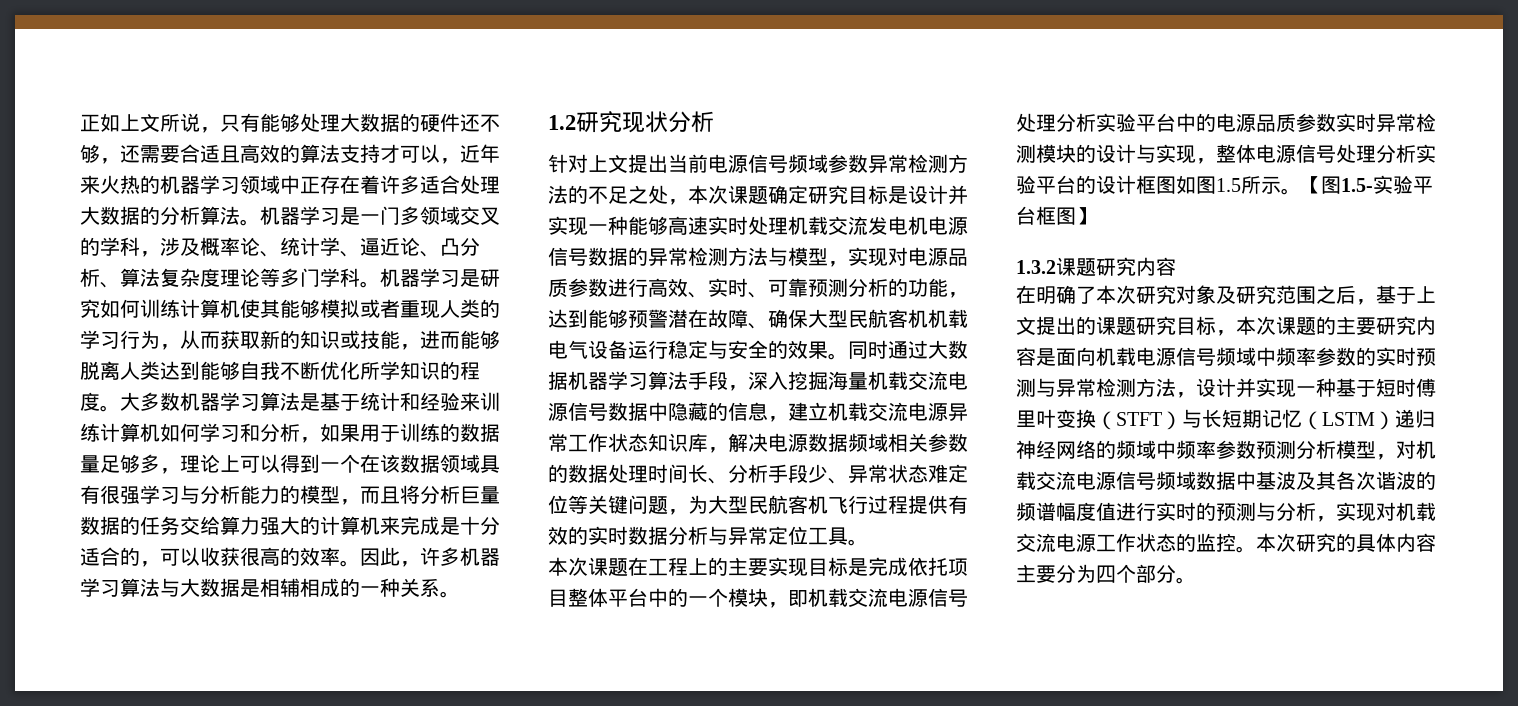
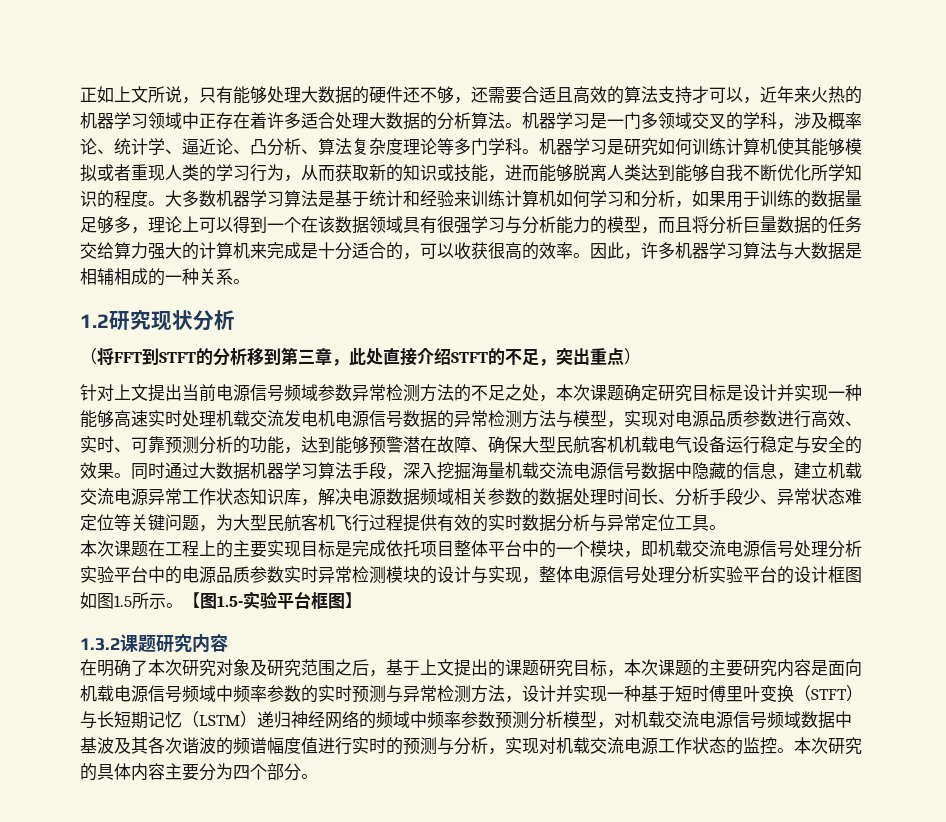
+ （将FFT到STFT的分析移到第三章，此处直接介绍STFT的不足，突出重点）

